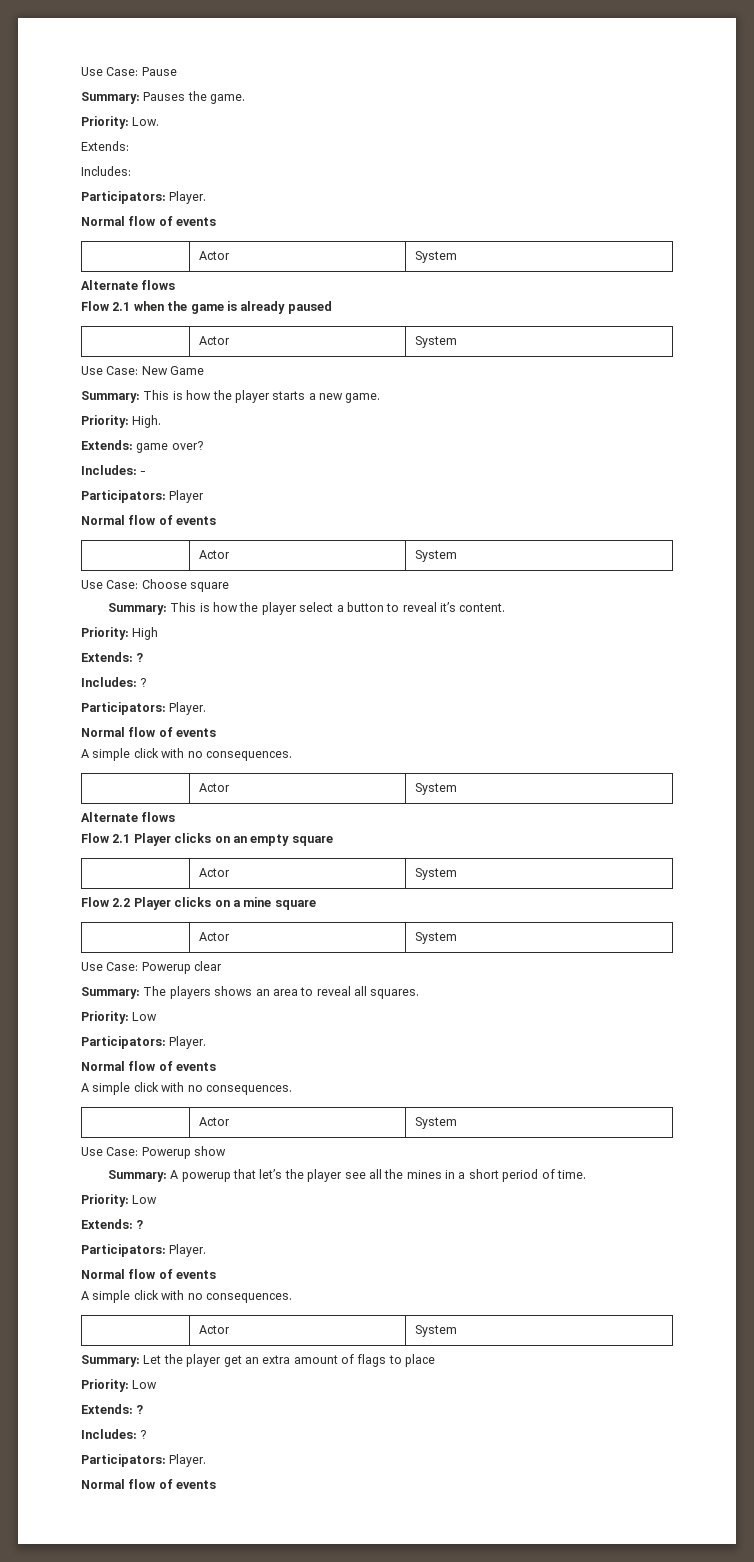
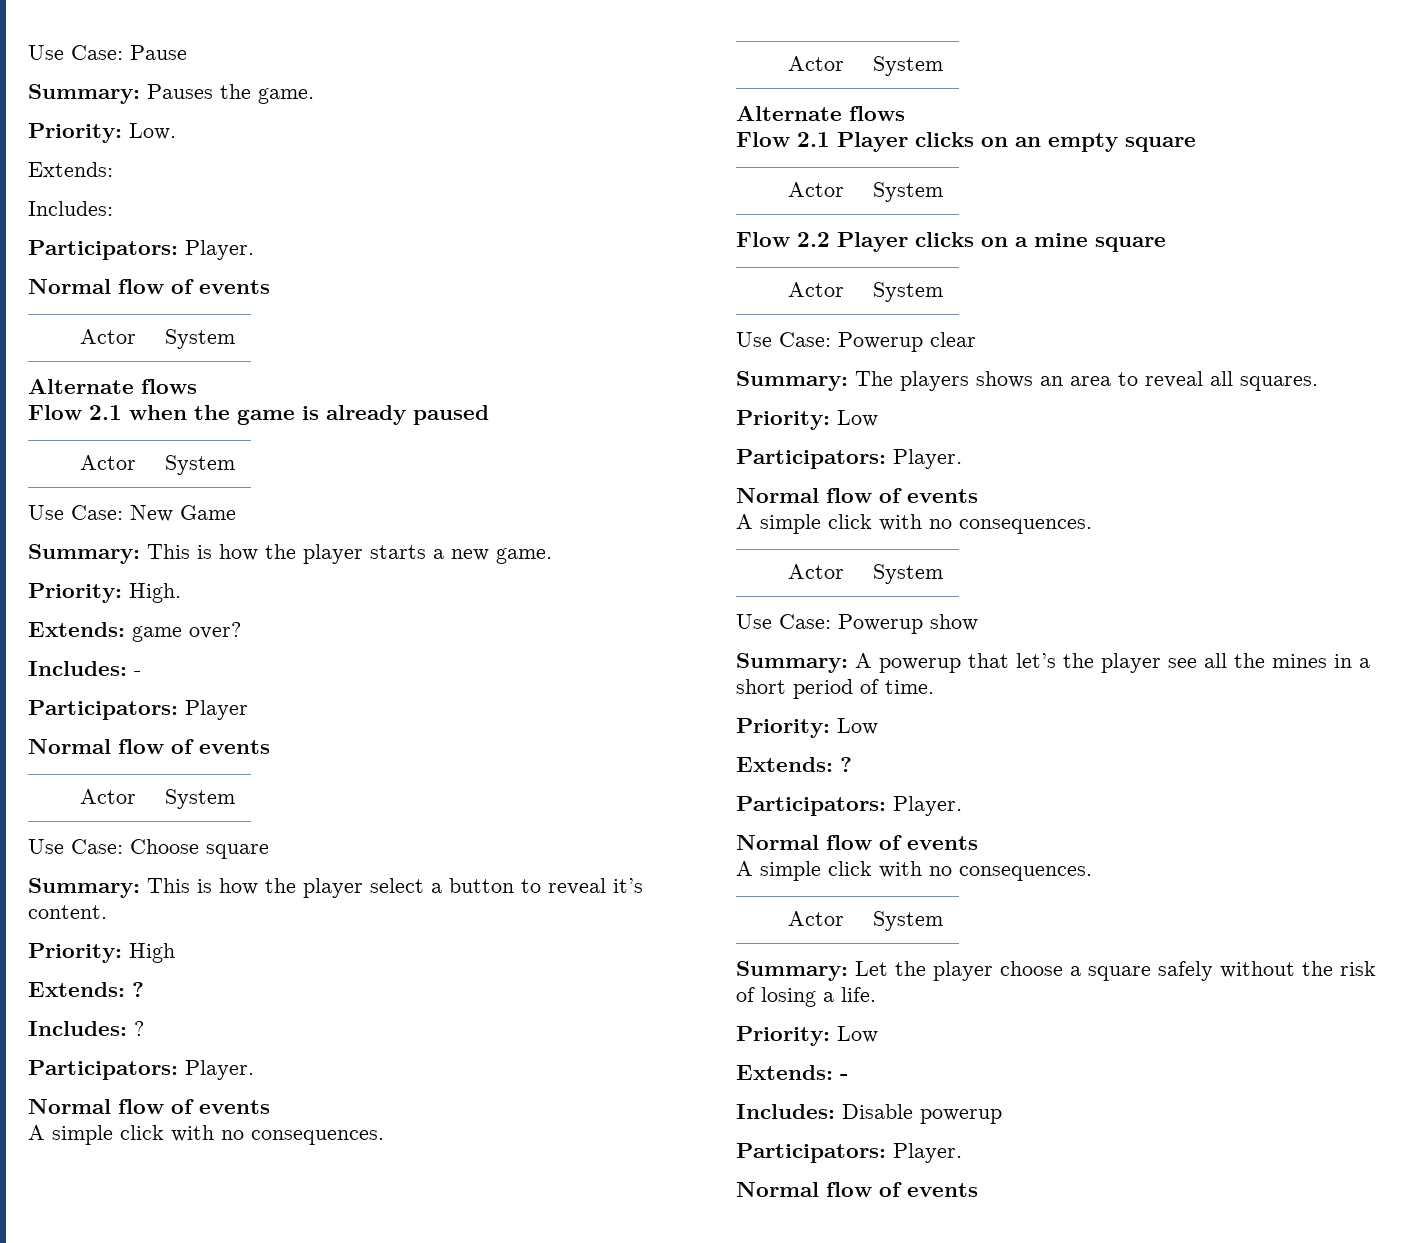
- Summary: Let the player get an extra amount of flags to place
+ Summary: Let the player choose a square safely without the risk of losing a life.
  Priority: Low
- Extends: ?
- Includes: ?
+ Extends: -
+ Includes: Disable powerup

